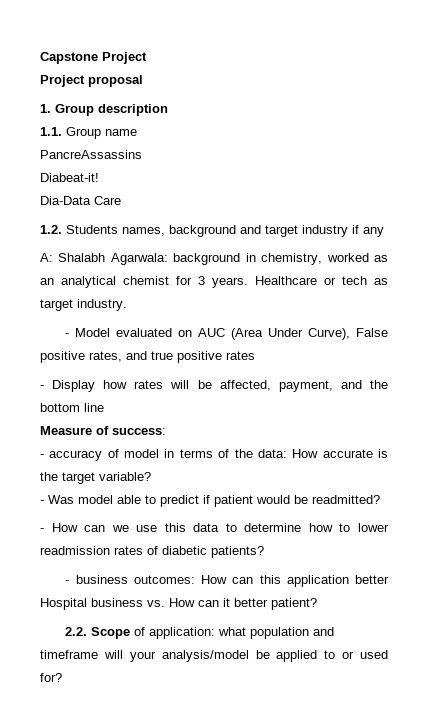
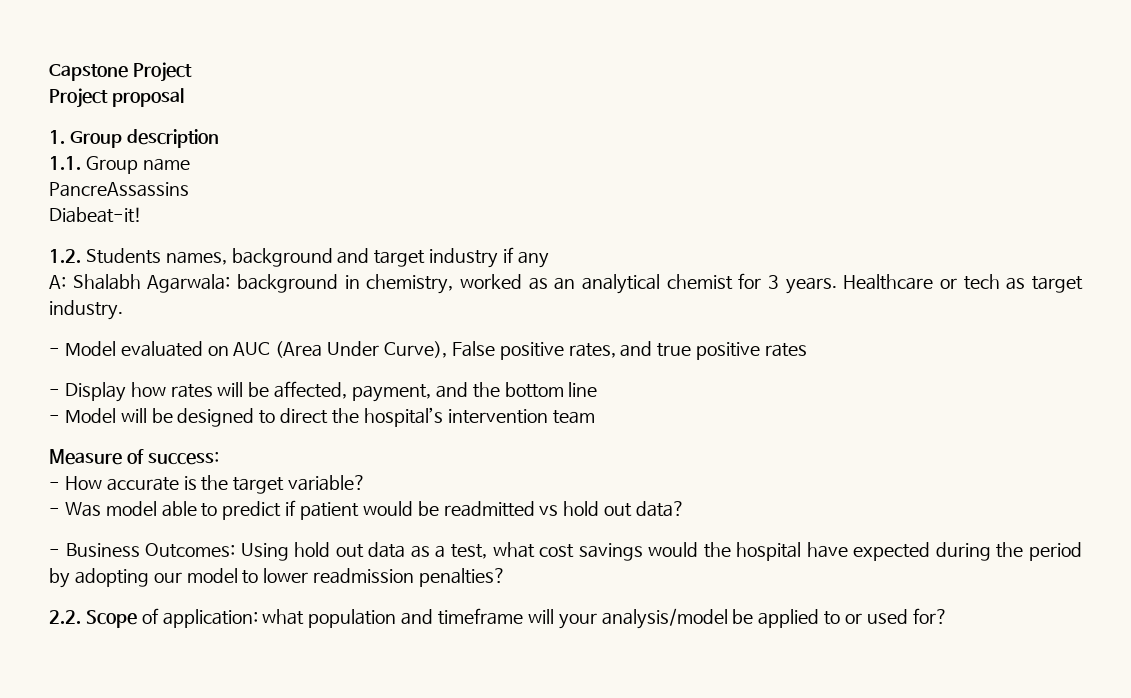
- Dia-Data Care
+ - Model will be designed to direct the hospital’s intervention team
  Measure of success:
- - accuracy of model in terms of the data: How accurate is the target variable?
+ - How accurate is the target variable?
- - Was model able to predict if patient would be readmitted?
- - How can we use this data to determine how to lower readmission rates of diabetic patients?
- - business outcomes: How can this application better Hospital business vs. How can it better patient?
+ - Was model able to predict if patient would be readmitted vs hold out data?
+ - Business Outcomes: Using hold out data as a test, what cost savings would the hospital have expected during the period by adopting our model to lower readmission penalties?

